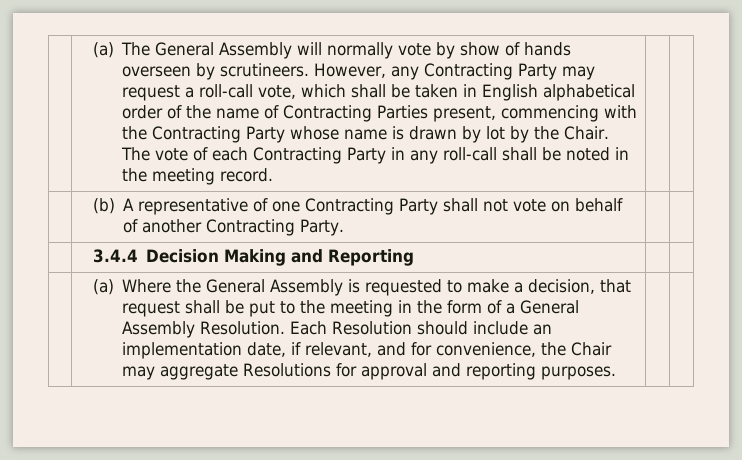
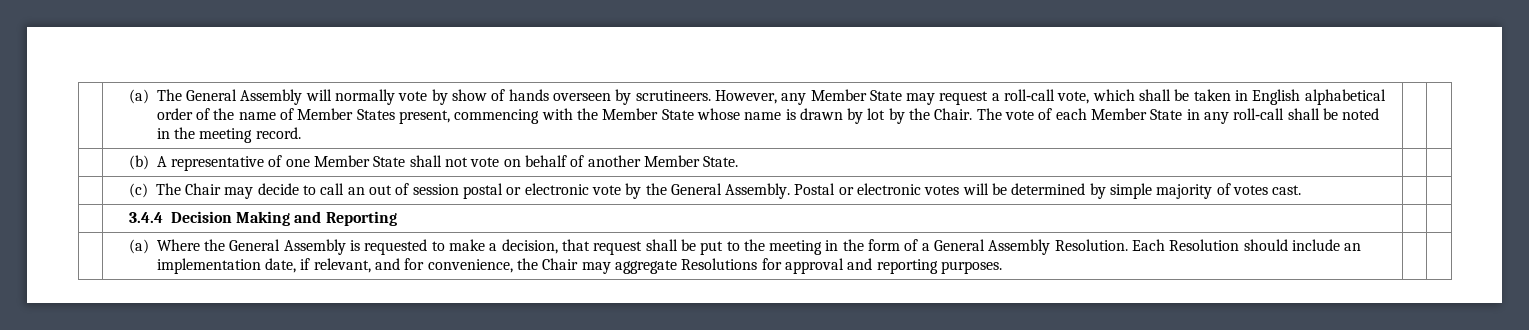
- However, any Contracting Party may request a roll‐call vote, which shall be taken in English alphabetical order of the name of Contracting Parties present, commencing with the Contracting Party whose name is drawn by lot by the Chair.
+ However, any Member State may request a roll‐call vote, which shall be taken in English alphabetical order of the name of Member States present, commencing with the Member State whose name is drawn by lot by the Chair.
- The vote of each Contracting Party in any roll‐call shall be noted in the meeting record.
+ The vote of each Member State in any roll‐call shall be noted in the meeting record.
- | (b) A representative of one Contracting Party shall not vote on behalf of another Contracting Party. | |
+ | (b) A representative of one Member State shall not vote on behalf of another Member State. | |
+ | (c) The Chair may decide to call an out of session postal or electronic vote by the General Assembly. Postal or electronic votes will be determined by simple majority of votes cast. | |

